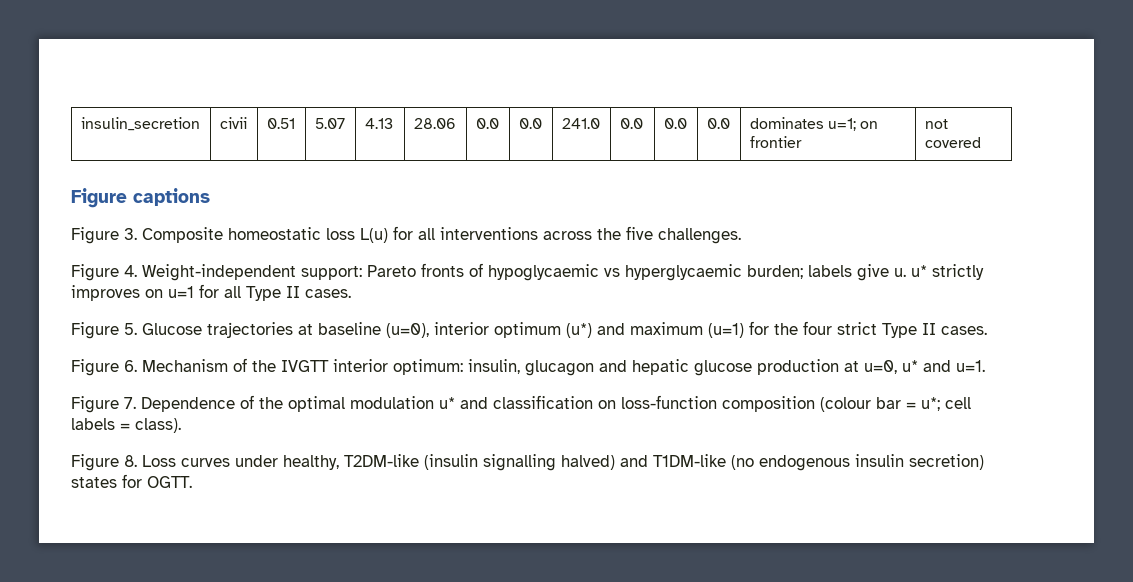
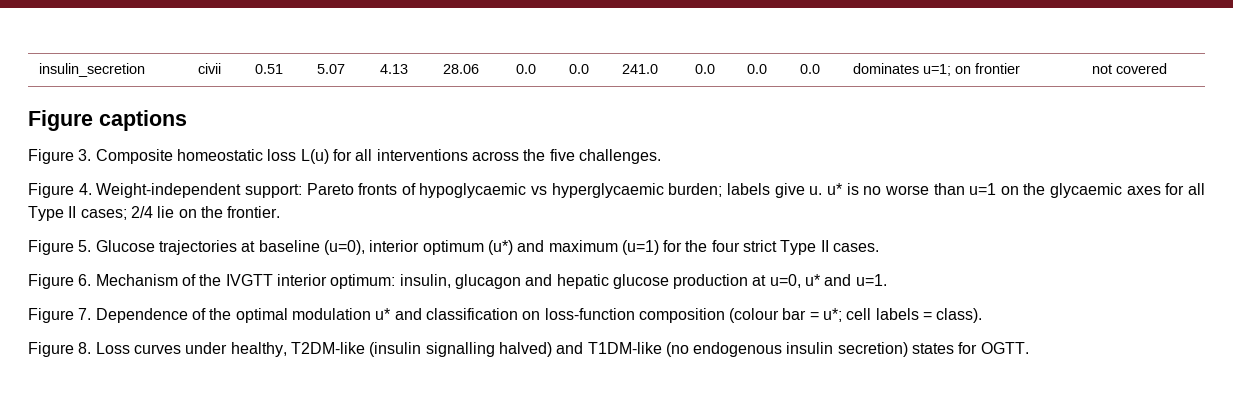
- Figure 4. Weight-independent support: Pareto fronts of hypoglycaemic vs hyperglycaemic burden; labels give u. u* strictly improves on u=1 for all Type II cases.
+ Figure 4. Weight-independent support: Pareto fronts of hypoglycaemic vs hyperglycaemic burden; labels give u. u* is no worse than u=1 on the glycaemic axes for all Type II cases; 2/4 lie on the frontier.

